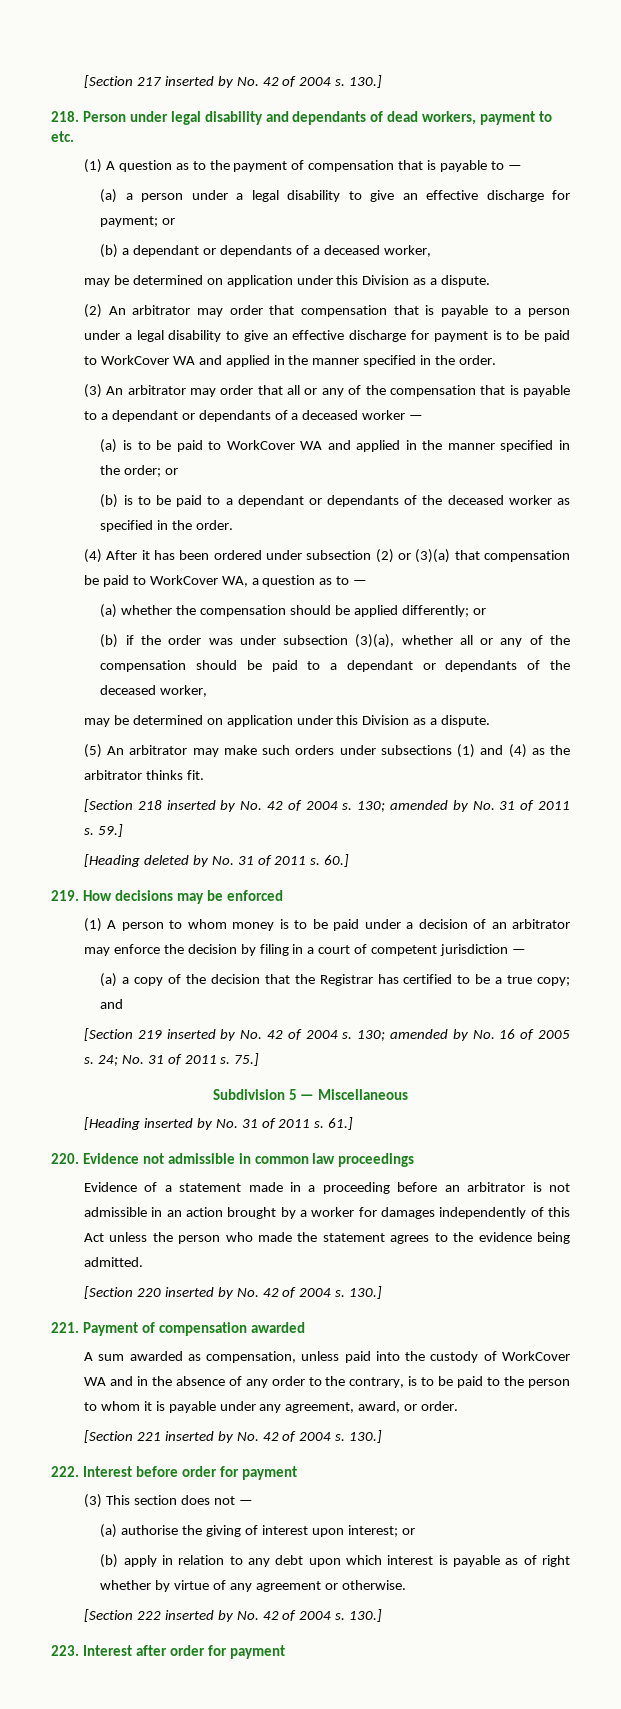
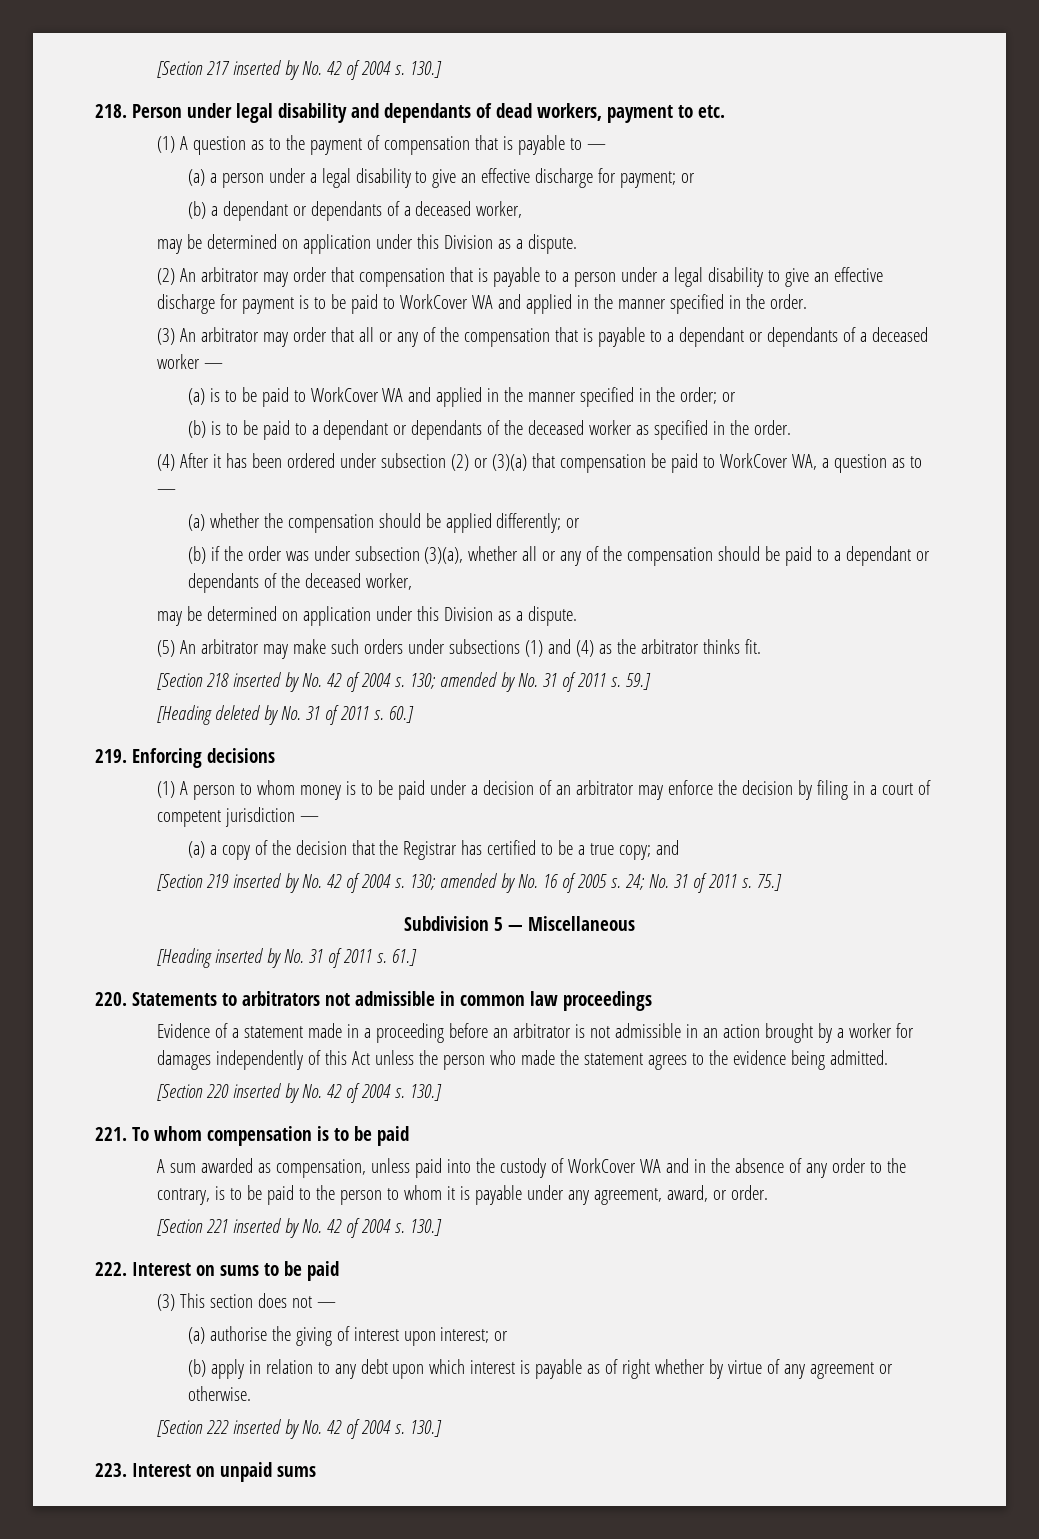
- 219. How decisions may be enforced
+ 219. Enforcing decisions
- 220. Evidence not admissible in common law proceedings
+ 220. Statements to arbitrators not admissible in common law proceedings
- 221. Payment of compensation awarded
+ 221. To whom compensation is to be paid
- 222. Interest before order for payment
+ 222. Interest on sums to be paid
- 223. Interest after order for payment
+ 223. Interest on unpaid sums

